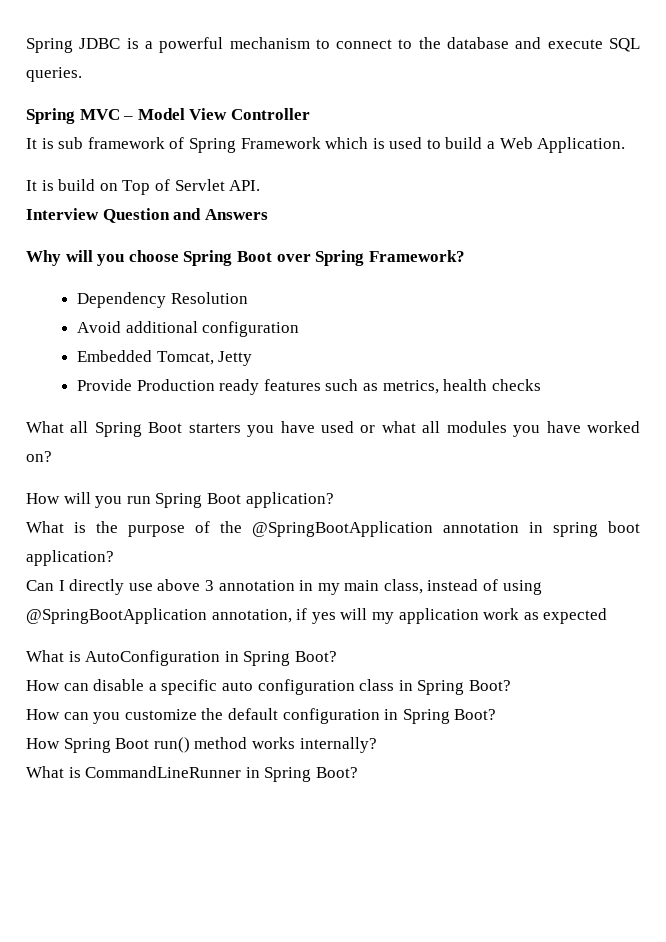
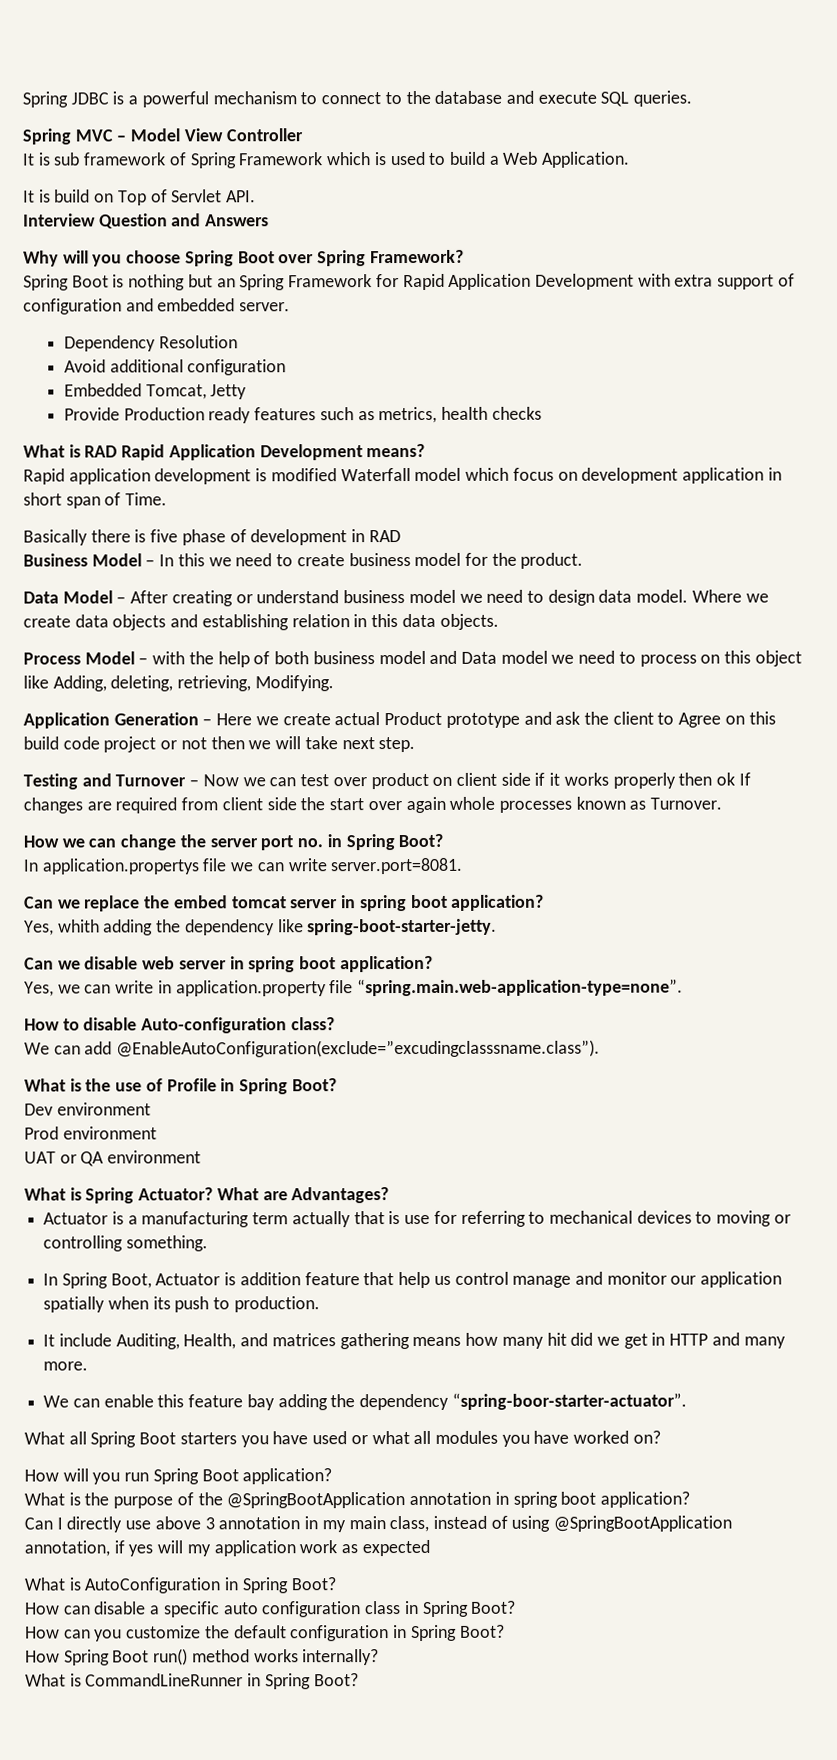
+ Spring Boot is nothing but an Spring Framework for Rapid Application Development with extra support of configuration and embedded server.
+ What is RAD Rapid Application Development means?
+ Rapid application development is modified Waterfall model which focus on development application in short span of Time.
+ Basically there is five phase of development in RAD
+ Business Model – In this we need to create business model for the product.
+ Data Model – After creating or understand business model we need to design data model. Where we create data objects and establishing relation in this data objects.
+ Process Model – with the help of both business model and Data model we need to process on this object like Adding, deleting, retrieving, Modifying.
+ Application Generation – Here we create actual Product prototype and ask the client to Agree on this build code project or not then we will take next step.
+ Testing and Turnover – Now we can test over product on client side if it works properly then ok If changes are required from client side the start over again whole processes known as Turnover.
+ How we can change the server port no. in Spring Boot?
+ In application.propertys file we can write server.port=8081.
+ Can we replace the embed tomcat server in spring boot application?
+ Yes, whith adding the dependency like spring-boot-starter-jetty.
+ Can we disable web server in spring boot application?
+ Yes, we can write in application.property file “spring.main.web-application-type=none”.
+ How to disable Auto-configuration class?
+ We can add @EnableAutoConfiguration(exclude=”excudingclasssname.class”).
+ What is the use of Profile in Spring Boot?
+ Dev environment
+ Prod environment
+ UAT or QA environment
+ What is Spring Actuator? What are Advantages?
+ Actuator is a manufacturing term actually that is use for referring to mechanical devices to moving or controlling something.
+ In Spring Boot, Actuator is addition feature that help us control manage and monitor our application spatially when its push to production.
+ It include Auditing, Health, and matrices gathering means how many hit did we get in HTTP and many more.
+ We can enable this feature bay adding the dependency “spring-boor-starter-actuator”.

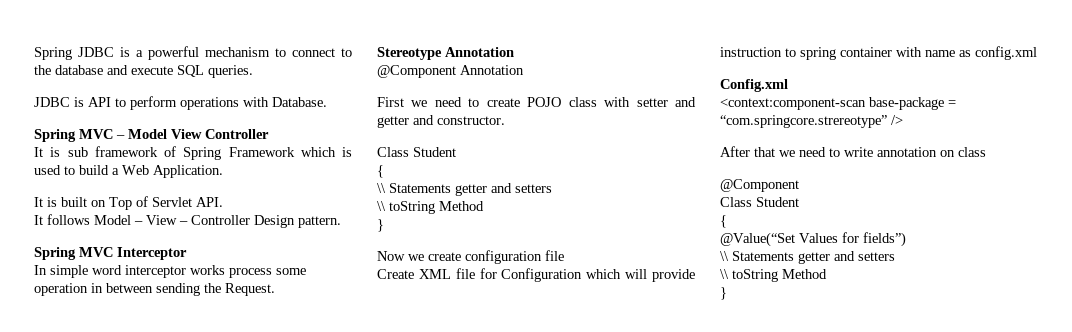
+ JDBC is API to perform operations with Database.
- It is build on Top of Servlet API.
+ It is built on Top of Servlet API.
- Interview Question and Answers
- Why will you choose Spring Boot over Spring Framework?
- Spring Boot is nothing but an Spring Framework for Rapid Application Development with extra support of configuration and embedded server.
- Dependency Resolution
- Avoid additional configuration
- Embedded Tomcat, Jetty
- Provide Production ready features such as metrics, health checks
- What is RAD Rapid Application Development means?
- Rapid application development is modified Waterfall model which focus on development application in short span of Time.
- Basically there is five phase of development in RAD
- Business Model – In this we need to create business model for the product.
- Data Model – After creating or understand business model we need to design data model. Where we create data objects and establishing relation in this data objects.
- Process Model – with the help of both business model and Data model we need to process on this object like Adding, deleting, retrieving, Modifying.
- Application Generation – Here we create actual Product prototype and ask the client to Agree on this build code project or not then we will take next step.
- Testing and Turnover – Now we can test over product on client side if it works properly then ok If changes are required from client side the start over again whole processes known as Turnover.
- How we can change the server port no. in Spring Boot?
- In application.propertys file we can write server.port=8081.
- Can we replace the embed tomcat server in spring boot application?
- Yes, whith adding the dependency like spring-boot-starter-jetty.
- Can we disable web server in spring boot application?
- Yes, we can write in application.property file “spring.main.web-application-type=none”.
- How to disable Auto-configuration class?
- We can add @EnableAutoConfiguration(exclude=”excudingclasssname.class”).
- What is the use of Profile in Spring Boot?
- Dev environment
- Prod environment
- UAT or QA environment
- What is Spring Actuator? What are Advantages?
- Actuator is a manufacturing term actually that is use for referring to mechanical devices to moving or controlling something.
- In Spring Boot, Actuator is addition feature that help us control manage and monitor our application spatially when its push to production.
- It include Auditing, Health, and matrices gathering means how many hit did we get in HTTP and many more.
- We can enable this feature bay adding the dependency “spring-boor-starter-actuator”.
- What all Spring Boot starters you have used or what all modules you have worked on?
- How will you run Spring Boot application?
- What is the purpose of the @SpringBootApplication annotation in spring boot application?
- Can I directly use above 3 annotation in my main class, instead of using @SpringBootApplication annotation, if yes will my application work as expected
- What is AutoConfiguration in Spring Boot?
- How can disable a specific auto configuration class in Spring Boot?
- How can you customize the default configuration in Spring Boot?
- How Spring Boot run() method works internally?
- What is CommandLineRunner in Spring Boot?
+ It follows Model – View – Controller Design pattern.
+ Spring MVC Interceptor
+ In simple word interceptor works process some operation in between sending the Request.
+ Stereotype Annotation
+ @Component Annotation
+ First we need to create POJO class with setter and getter and constructor.
+ Class Student
+ {
+ \\ Statements getter and setters
+ \\ toString Method
+ }
+ Now we create configuration file
+ Create XML file for Configuration which will provide instruction to spring container with name as config.xml
+ Config.xml
+ <context:component-scan base-package = “com.springcore.strereotype” />
+ After that we need to write annotation on class
+ @Component
+ Class Student
+ {
+ @Value(“Set Values for fields”)
+ \\ Statements getter and setters
+ \\ toString Method
+ }

